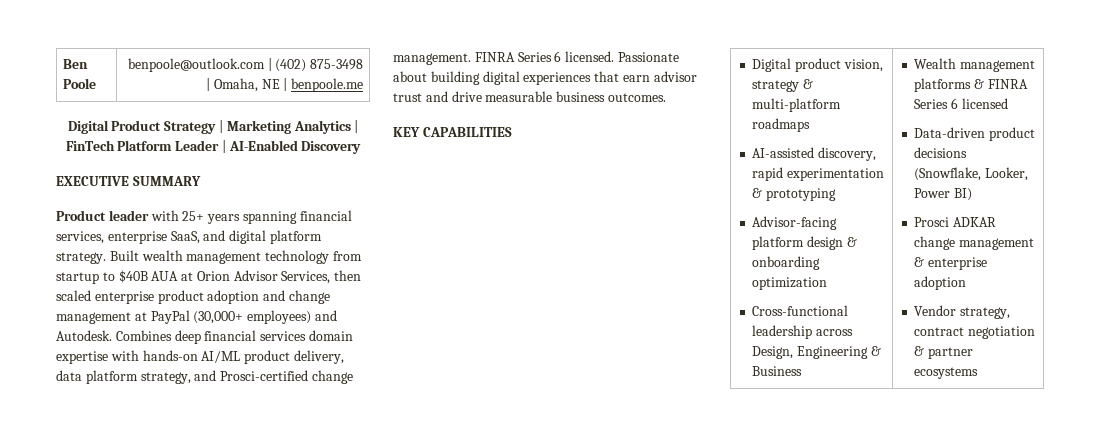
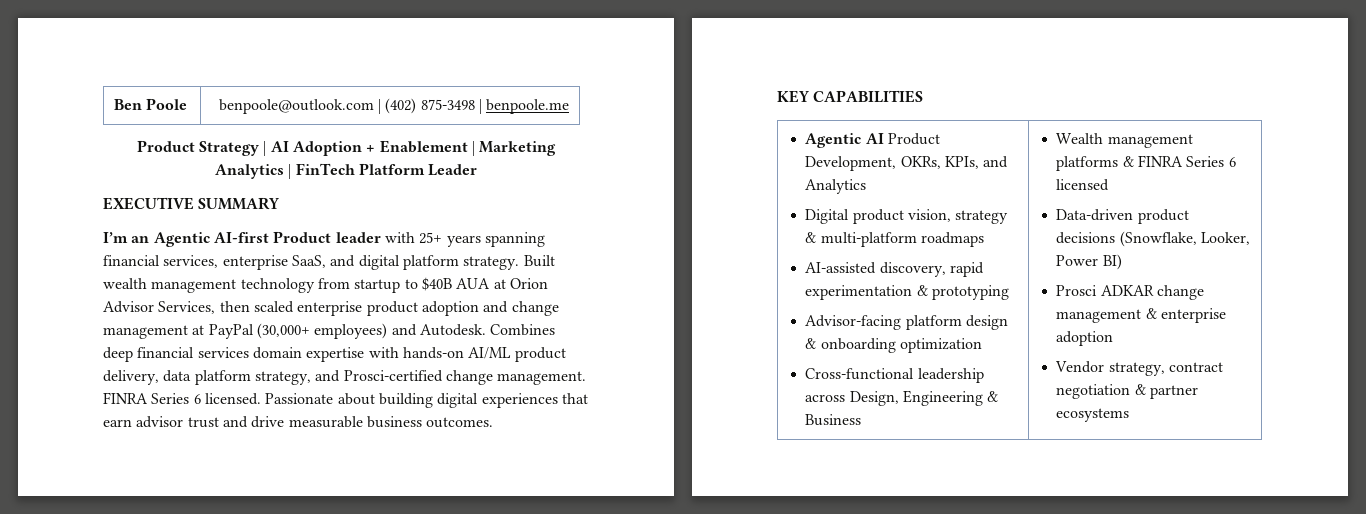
- Ben Poole | benpoole@outlook.com | (402) 875-3498 | Omaha, NE | benpoole.me
+ Ben Poole | benpoole@outlook.com | (402) 875-3498 | benpoole.me
- Digital Product Strategy | Marketing Analytics | FinTech Platform Leader | AI-Enabled Discovery
+ Product Strategy | AI Adoption + Enablement | Marketing Analytics | FinTech Platform Leader
- Product leader with 25+ years spanning financial services, enterprise SaaS, and digital platform strategy.
+ I’m an Agentic AI-first Product leader with 25+ years spanning financial services, enterprise SaaS, and digital platform strategy.
+ Agentic AI Product Development, OKRs, KPIs, and Analytics

